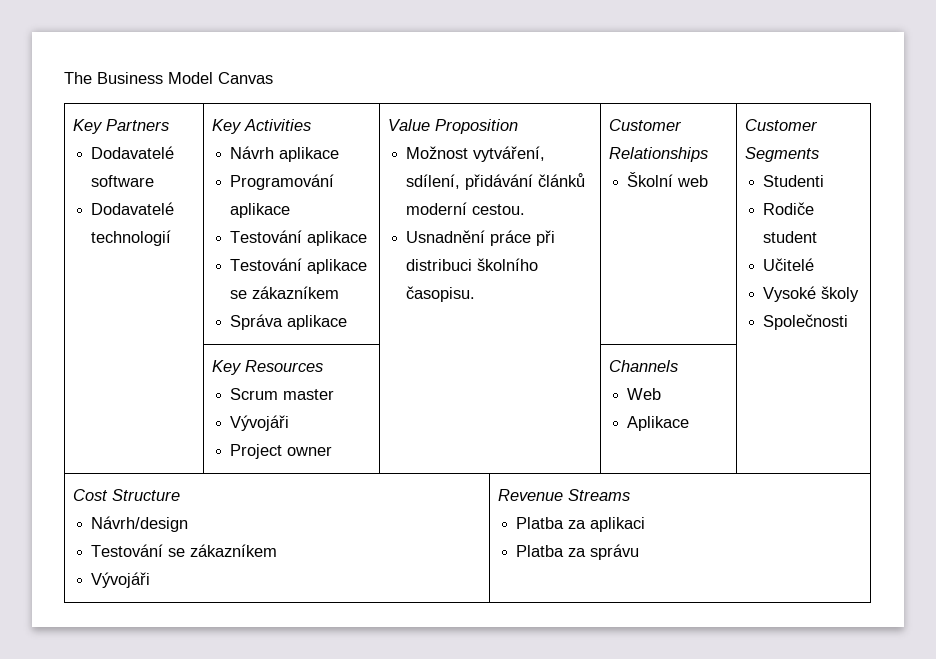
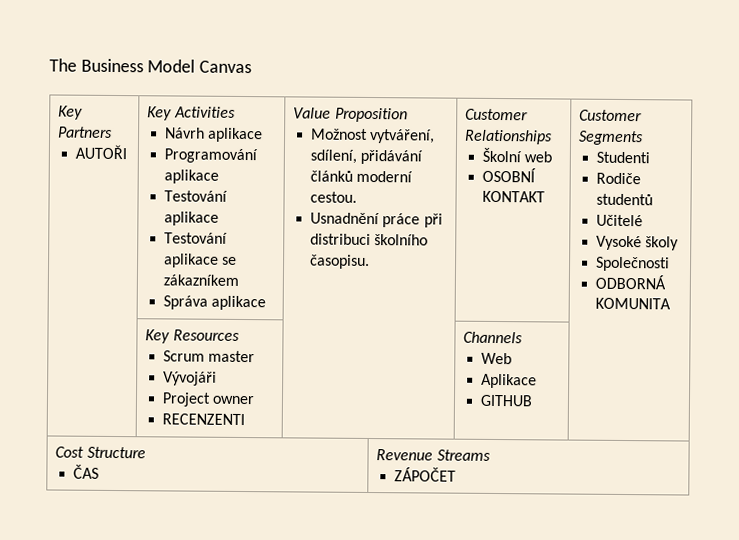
- Dodavatelé software
- Dodavatelé technologií
+ AUTOŘI
+ OSOBNÍ KONTAKT
- Rodiče student
+ Rodiče studentů
+ ODBORNÁ KOMUNITA
  | Key Resources
  Scrum master
  Vývojáři
- Project owner | | Channels
+ Project owner
+ RECENZENTI | | Channels
  Web
- Aplikace |
+ Aplikace
+ GITHUB |
  Cost Structure
- Návrh/design
- Testování se zákazníkem
- Vývojáři | Revenue Streams
- Platba za aplikaci
- Platba za správu
+ ČAS | Revenue Streams
+ ZÁPOČET

